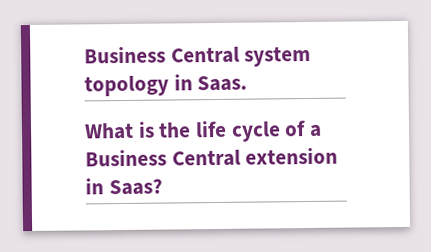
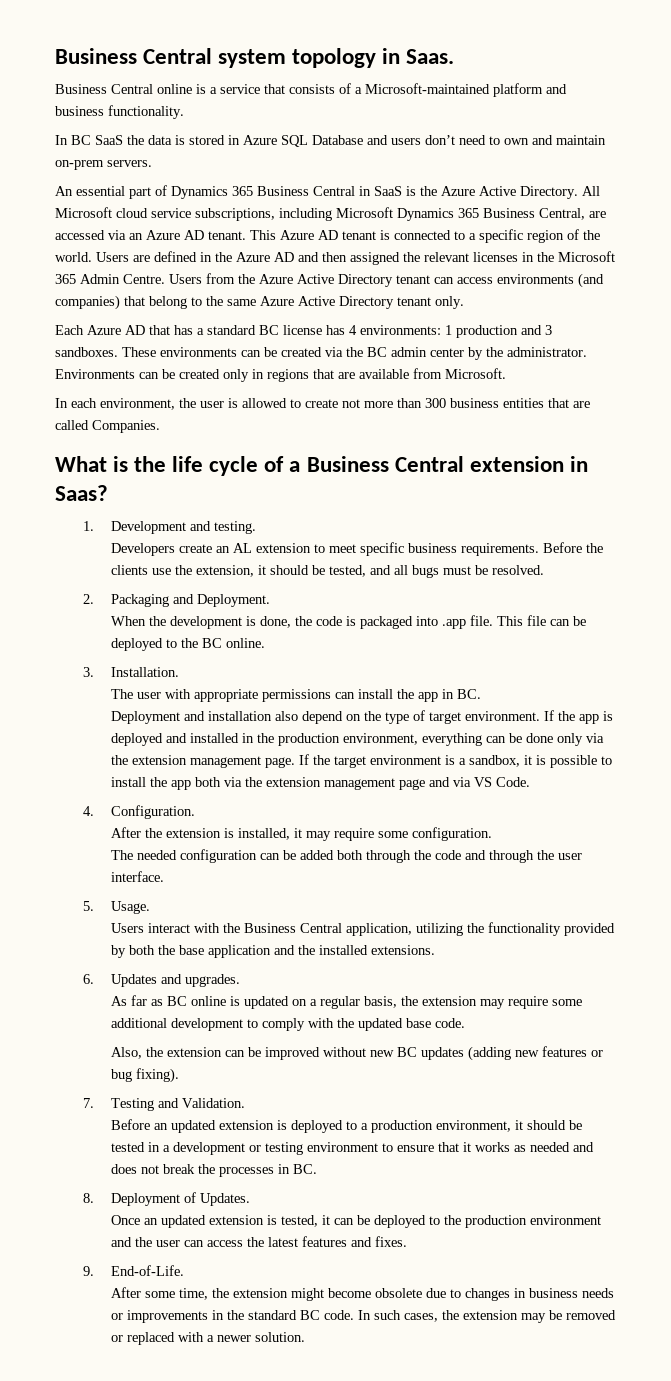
+ Business Central online is a service that consists of a Microsoft-maintained platform and business functionality.
+ In BC SaaS the data is stored in Azure SQL Database and users don’t need to own and maintain on-prem servers.
+ An essential part of Dynamics 365 Business Central in SaaS is the Azure Active Directory. All Microsoft cloud service subscriptions, including Microsoft Dynamics 365 Business Central, are accessed via an Azure AD tenant. This Azure AD tenant is connected to a specific region of the world. Users are defined in the Azure AD and then assigned the relevant licenses in the Microsoft 365 Admin Centre. Users from the Azure Active Directory tenant can access environments (and companies) that belong to the same Azure Active Directory tenant only.
+ Each Azure AD that has a standard BC license has 4 environments: 1 production and 3 sandboxes. These environments can be created via the BC admin center by the administrator. Environments can be created only in regions that are available from Microsoft.
+ In each environment, the user is allowed to create not more than 300 business entities that are called Companies.
+ 1. Development and testing.
+ Developers create an AL extension to meet specific business requirements. Before the clients use the extension, it should be tested, and all bugs must be resolved.
+ 2. Packaging and Deployment.
+ When the development is done, the code is packaged into .app file. This file can be deployed to the BC online.
+ 3. Installation.
+ The user with appropriate permissions can install the app in BC.
+ Deployment and installation also depend on the type of target environment. If the app is deployed and installed in the production environment, everything can be done only via the extension management page. If the target environment is a sandbox, it is possible to install the app both via the extension management page and via VS Code.
+ 4. Configuration.
+ After the extension is installed, it may require some configuration.
+ The needed configuration can be added both through the code and through the user interface.
+ 5. Usage.
+ Users interact with the Business Central application, utilizing the functionality provided by both the base application and the installed extensions.
+ 6. Updates and upgrades.
+ As far as BC online is updated on a regular basis, the extension may require some additional development to comply with the updated base code.
+ Also, the extension can be improved without new BC updates (adding new features or bug fixing).
+ 7. Testing and Validation.
+ Before an updated extension is deployed to a production environment, it should be tested in a development or testing environment to ensure that it works as needed and does not break the processes in BC.
+ 8. Deployment of Updates.
+ Once an updated extension is tested, it can be deployed to the production environment and the user can access the latest features and fixes.
+ 9. End-of-Life.
+ After some time, the extension might become obsolete due to changes in business needs or improvements in the standard BC code. In such cases, the extension may be removed or replaced with a newer solution.

